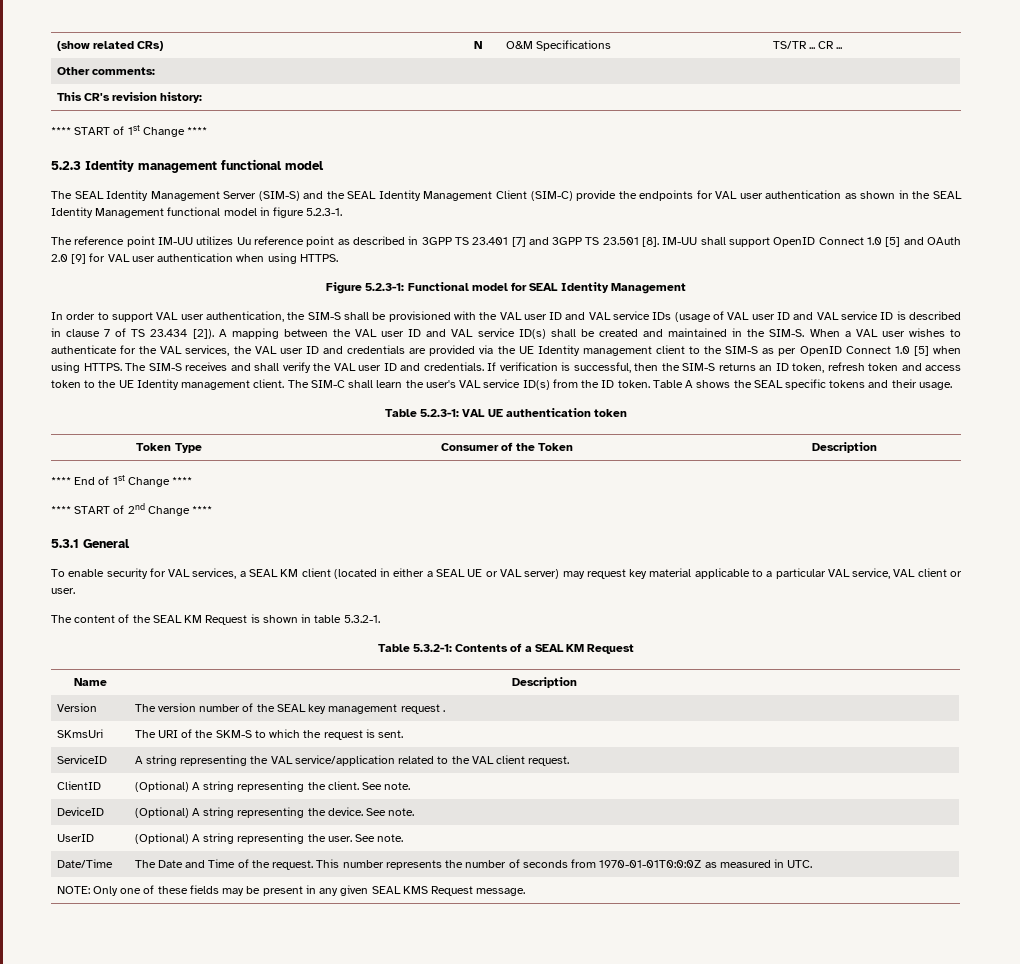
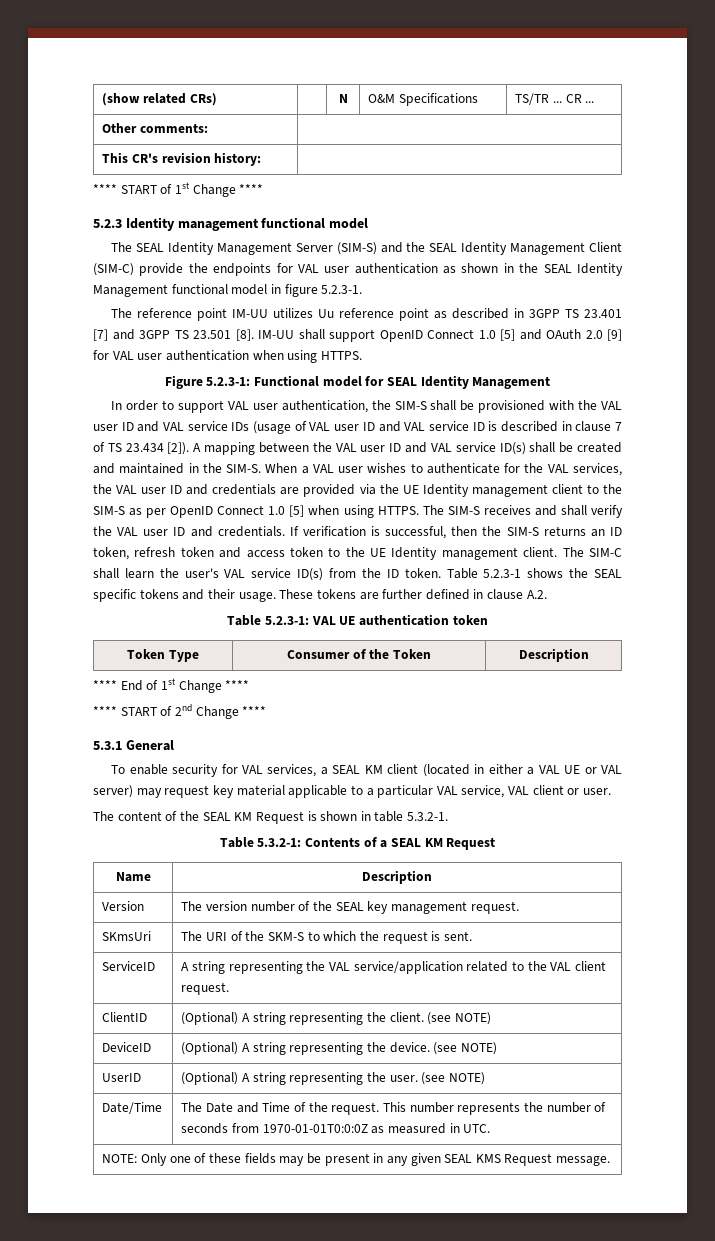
- Table A shows the SEAL specific tokens and their usage.
+ Table 5.2.3-1 shows the SEAL specific tokens and their usage. These tokens are further defined in clause A.2.
- To enable security for VAL services, a SEAL KM client (located in either a SEAL UE or VAL server) may request key material applicable to a particular VAL service, VAL client or user.
+ To enable security for VAL services, a SEAL KM client (located in either a VAL UE or VAL server) may request key material applicable to a particular VAL service, VAL client or user.
- Version | The version number of the SEAL key management request .
+ Version | The version number of the SEAL key management request.
- ClientID | (Optional) A string representing the client. See note.
+ ClientID | (Optional) A string representing the client. (see NOTE)
- DeviceID | (Optional) A string representing the device. See note.
+ DeviceID | (Optional) A string representing the device. (see NOTE)
- UserID | (Optional) A string representing the user. See note.
+ UserID | (Optional) A string representing the user. (see NOTE)

